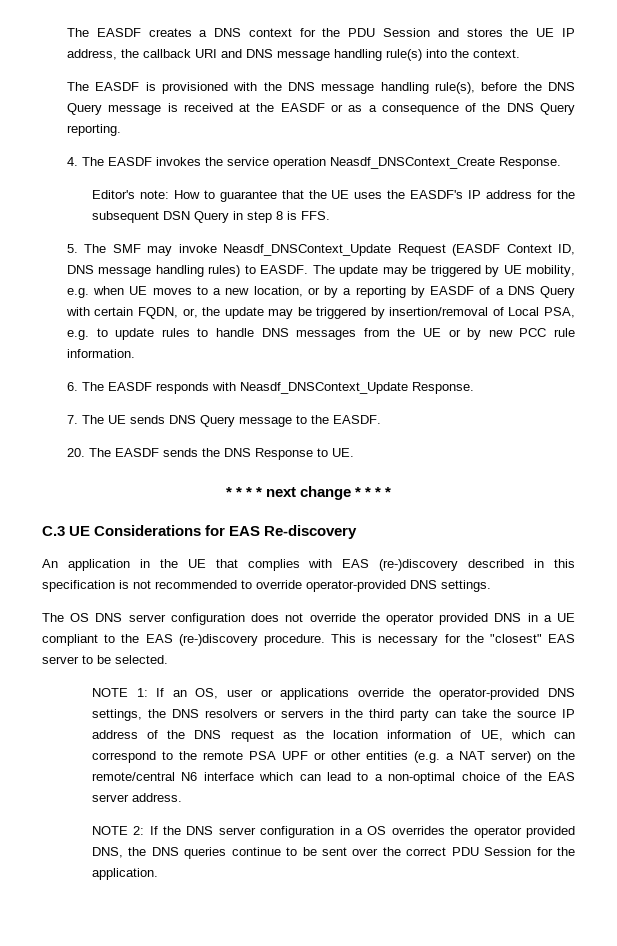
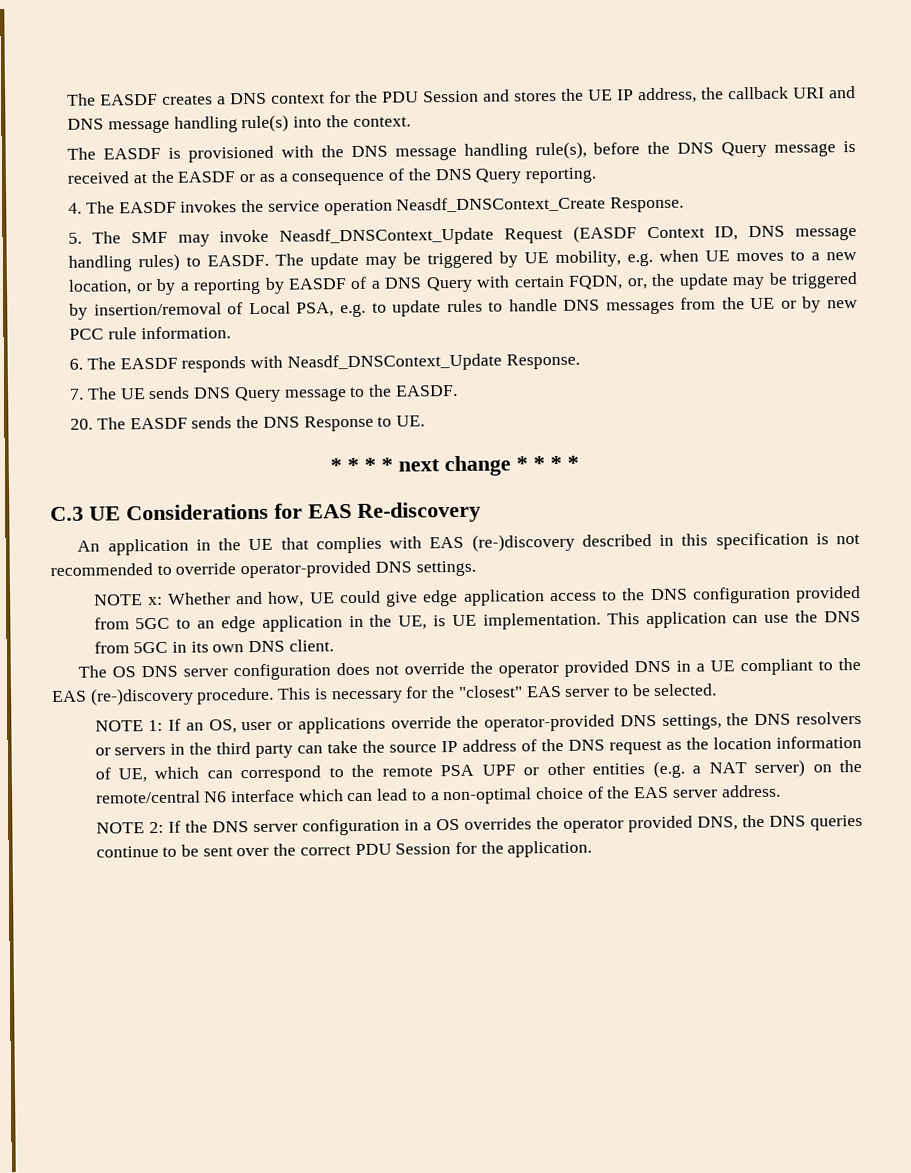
- Editor's note: How to guarantee that the UE uses the EASDF's IP address for the subsequent DSN Query in step 8 is FFS.
+ NOTE x: Whether and how, UE could give edge application access to the DNS configuration provided from 5GC to an edge application in the UE, is UE implementation. This application can use the DNS from 5GC in its own DNS client.

